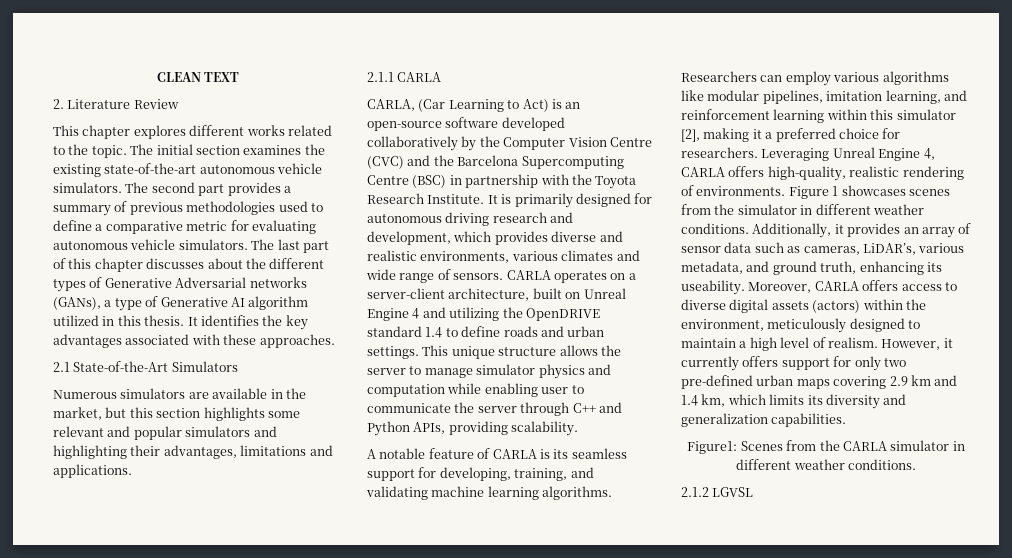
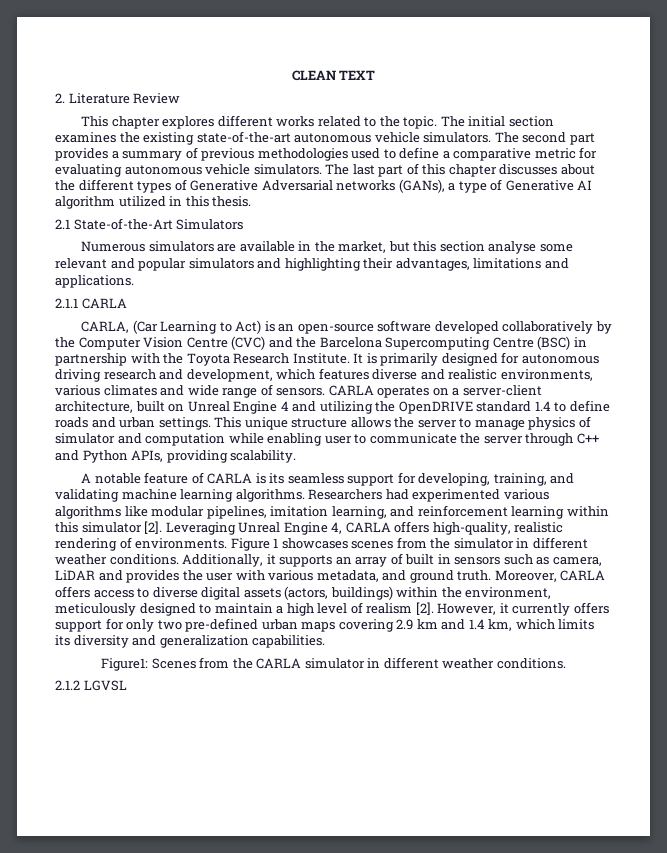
- It identifies the key advantages associated with these approaches.
- Numerous simulators are available in the market, but this section highlights some relevant and popular simulators and highlighting their advantages, limitations and applications.
+ Numerous simulators are available in the market, but this section analyse some relevant and popular simulators and highlighting their advantages, limitations and applications.
- It is primarily designed for autonomous driving research and development, which provides diverse and realistic environments, various climates and wide range of sensors.
+ It is primarily designed for autonomous driving research and development, which features diverse and realistic environments, various climates and wide range of sensors.
- This unique structure allows the server to manage simulator physics and computation while enabling user to communicate the server through C++ and Python APIs, providing scalability.
+ This unique structure allows the server to manage physics of simulator and computation while enabling user to communicate the server through C++ and Python APIs, providing scalability.
- Researchers can employ various algorithms like modular pipelines, imitation learning, and reinforcement learning within this simulator [2], making it a preferred choice for researchers.
+ Researchers had experimented various algorithms like modular pipelines, imitation learning, and reinforcement learning within this simulator [2].
- Additionally, it provides an array of sensor data such as cameras, LiDAR’s, various metadata, and ground truth, enhancing its useability.
+ Additionally, it supports an array of built in sensors such as camera, LiDAR and provides the user with various metadata, and ground truth.
- Moreover, CARLA offers access to diverse digital assets (actors) within the environment, meticulously designed to maintain a high level of realism.
+ Moreover, CARLA offers access to diverse digital assets (actors, buildings) within the environment, meticulously designed to maintain a high level of realism [2].

